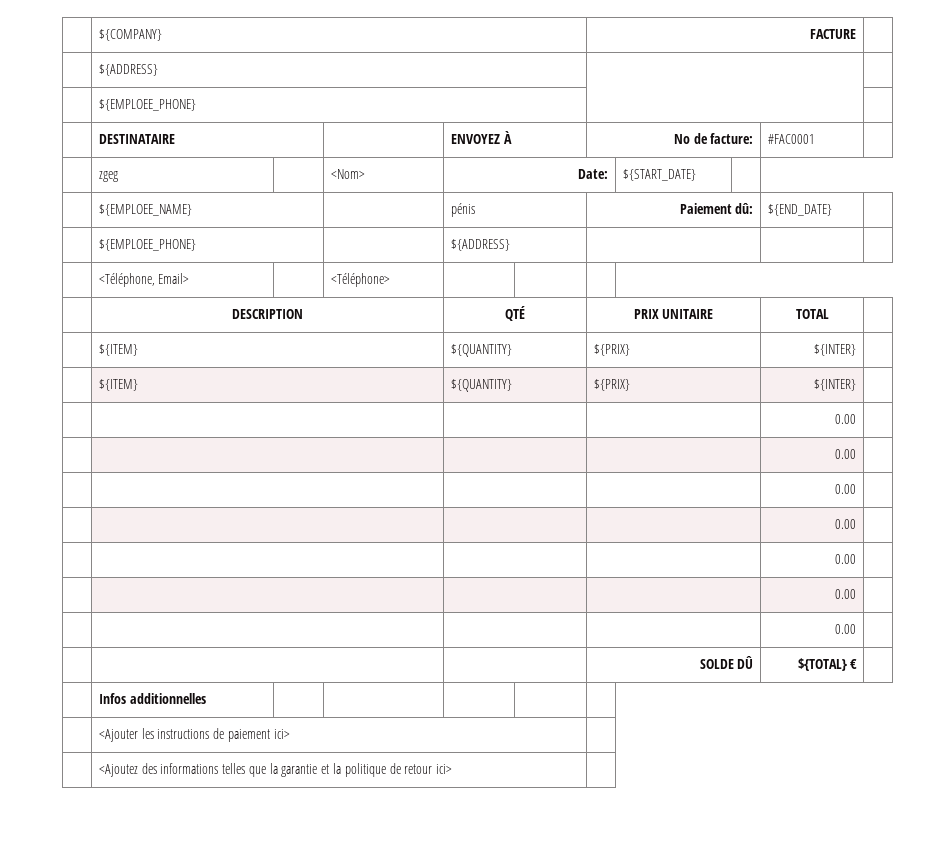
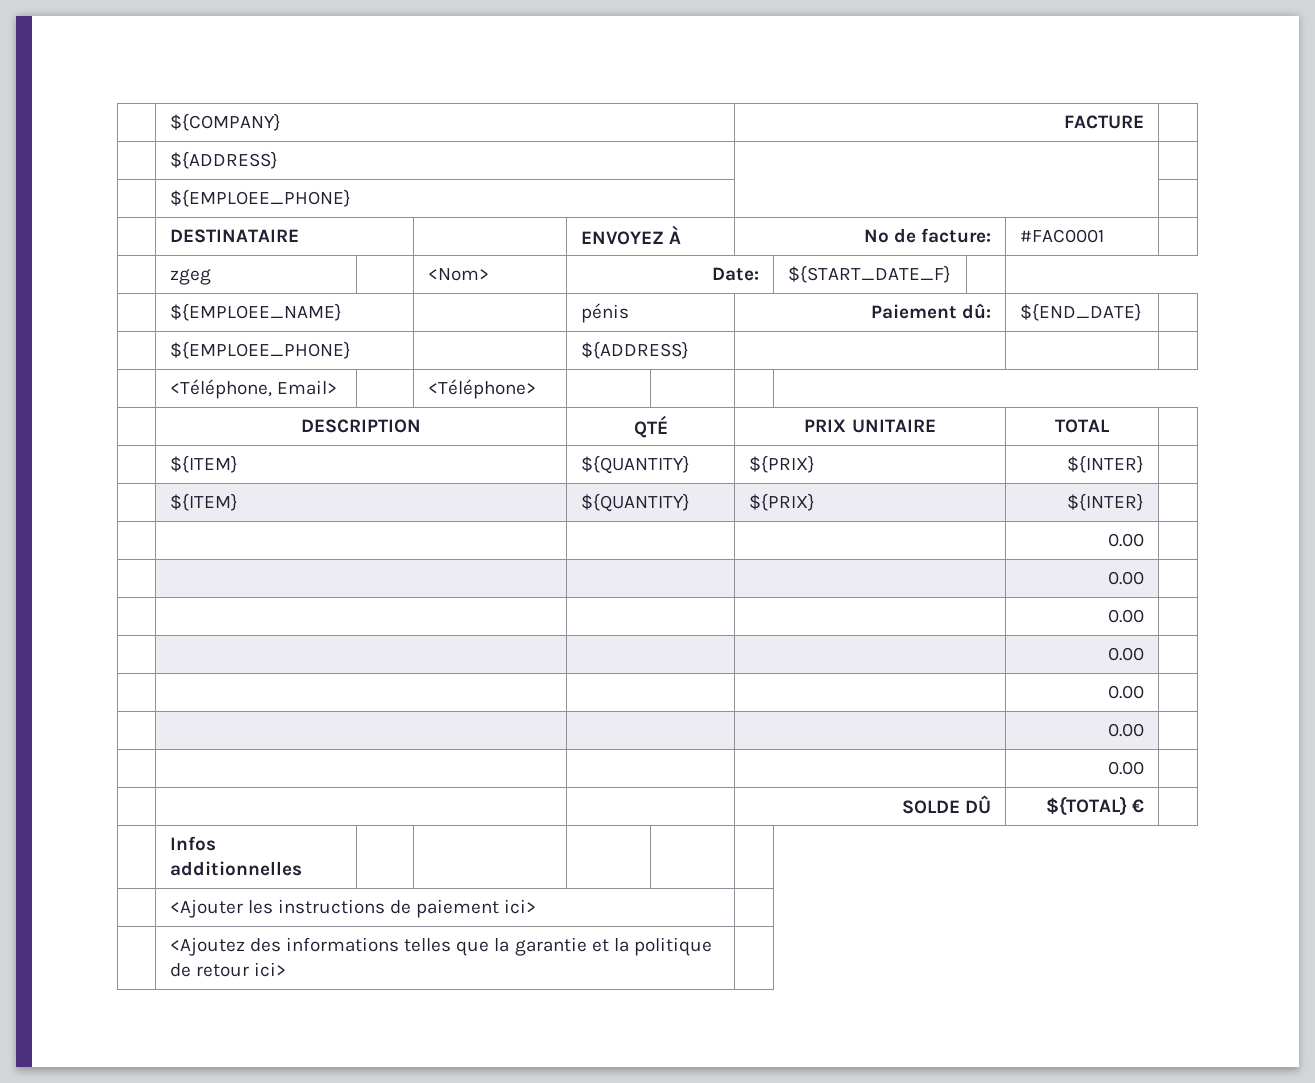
- | zgeg | | <Nom> | Date: | ${START_DATE} |
+ | zgeg | | <Nom> | Date: | ${START_DATE_F} |

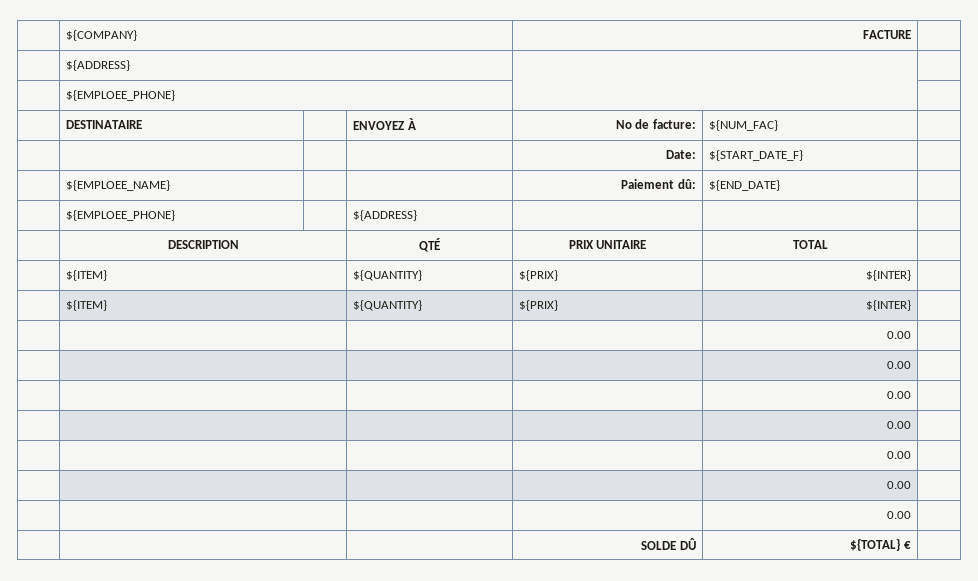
- | DESTINATAIRE | | ENVOYEZ À | No de facture: | #FAC0001 |
- | zgeg | | <Nom> | Date: | ${START_DATE_F} |
+ | DESTINATAIRE | | ENVOYEZ À | No de facture: | ${NUM_FAC} |
+ | | | | Date: | ${START_DATE_F} |
- | ${EMPLOEE_NAME} | | pénis | Paiement dû: | ${END_DATE} |
+ | ${EMPLOEE_NAME} | | | Paiement dû: | ${END_DATE} |
- | <Téléphone, Email> | | <Téléphone> | | |
- | Infos additionnelles | | | | |
- | <Ajouter les instructions de paiement ici> |
- | <Ajoutez des informations telles que la garantie et la politique de retour ici> |

